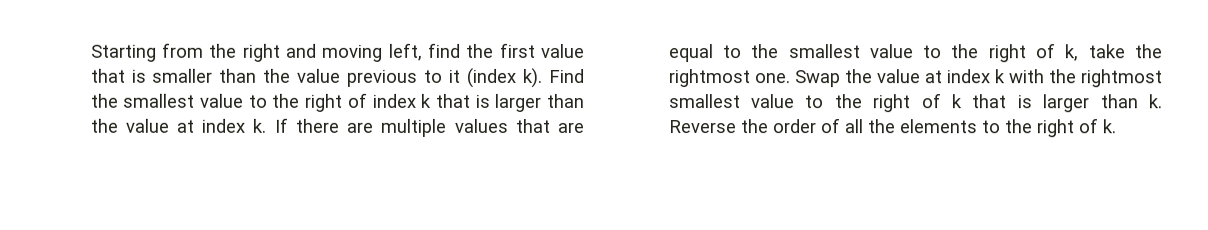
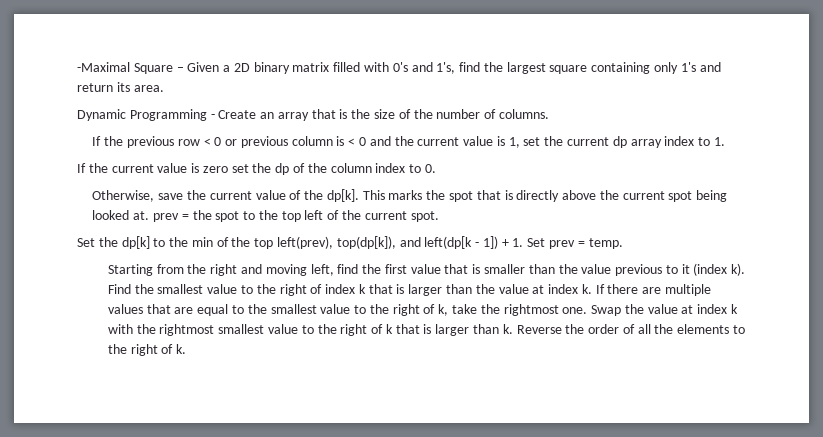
+ -Maximal Square – Given a 2D binary matrix filled with 0's and 1's, find the largest square containing only 1's and return its area.
+ Dynamic Programming - Create an array that is the size of the number of columns.
+ If the previous row < 0 or previous column is < 0 and the current value is 1, set the current dp array index to 1.
+ If the current value is zero set the dp of the column index to 0.
+ Otherwise, save the current value of the dp[k]. This marks the spot that is directly above the current spot being looked at. prev = the spot to the top left of the current spot.
+ Set the dp[k] to the min of the top left(prev), top(dp[k]), and left(dp[k - 1]) + 1. Set prev = temp.

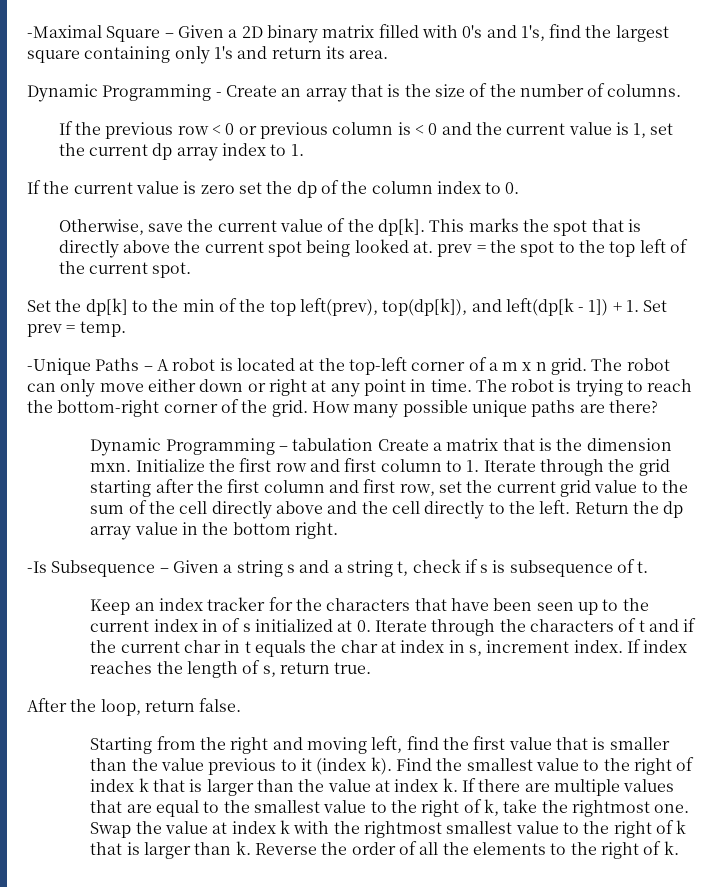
+ -Unique Paths – A robot is located at the top-left corner of a m x n grid. The robot can only move either down or right at any point in time. The robot is trying to reach the bottom-right corner of the grid. How many possible unique paths are there?
+ Dynamic Programming – tabulation Create a matrix that is the dimension mxn. Initialize the first row and first column to 1. Iterate through the grid starting after the first column and first row, set the current grid value to the sum of the cell directly above and the cell directly to the left. Return the dp array value in the bottom right.
+ -Is Subsequence – Given a string s and a string t, check if s is subsequence of t.
+ Keep an index tracker for the characters that have been seen up to the current index in of s initialized at 0. Iterate through the characters of t and if the current char in t equals the char at index in s, increment index. If index reaches the length of s, return true.
+ After the loop, return false.

